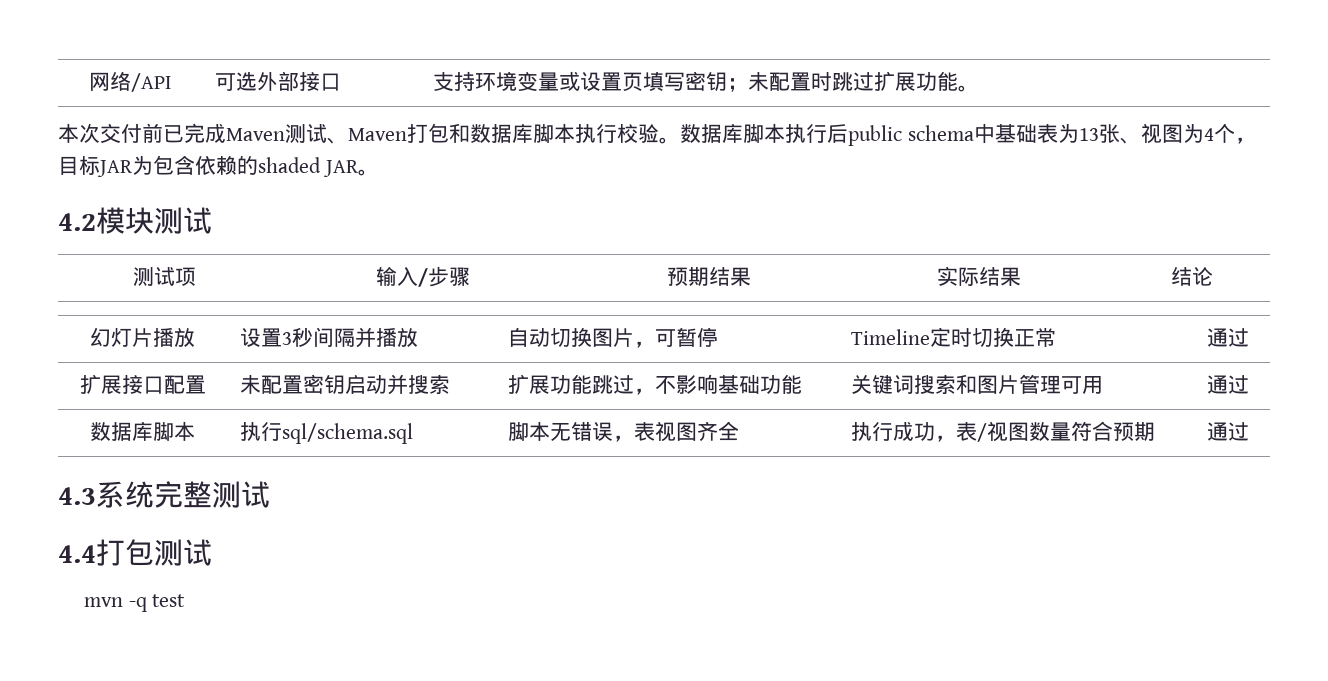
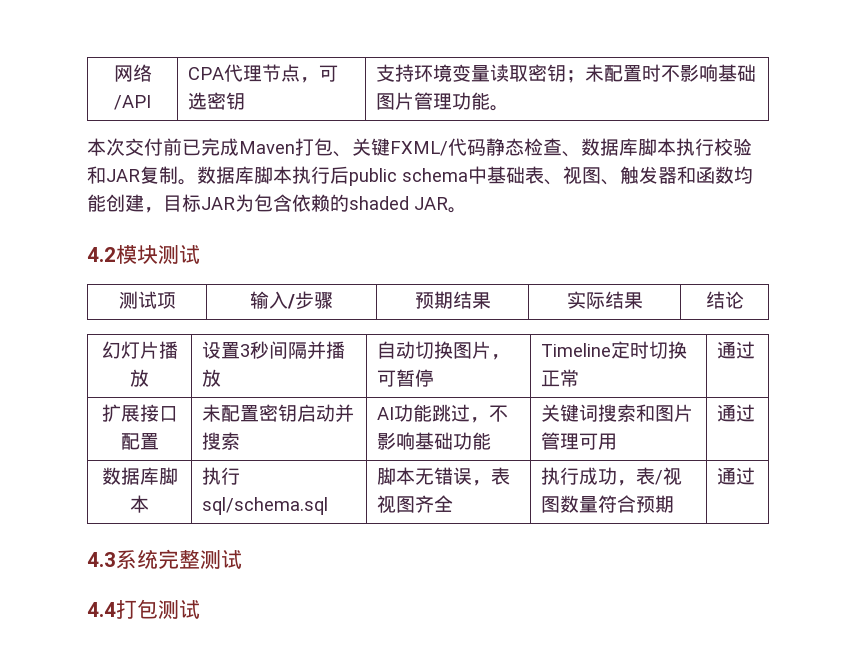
- 网络/API | 可选外部接口 | 支持环境变量或设置页填写密钥；未配置时跳过扩展功能。
+ 网络/API | CPA代理节点，可选密钥 | 支持环境变量读取密钥；未配置时不影响基础图片管理功能。
- 本次交付前已完成Maven测试、Maven打包和数据库脚本执行校验。
+ 本次交付前已完成Maven打包、关键FXML/代码静态检查、数据库脚本执行校验和JAR复制。
- 数据库脚本执行后public schema中基础表为13张、视图为4个，目标JAR为包含依赖的shaded JAR。
+ 数据库脚本执行后public schema中基础表、视图、触发器和函数均能创建，目标JAR为包含依赖的shaded JAR。
- 扩展接口配置 | 未配置密钥启动并搜索 | 扩展功能跳过，不影响基础功能 | 关键词搜索和图片管理可用 | 通过
+ 扩展接口配置 | 未配置密钥启动并搜索 | AI功能跳过，不影响基础功能 | 关键词搜索和图片管理可用 | 通过
- mvn -q test

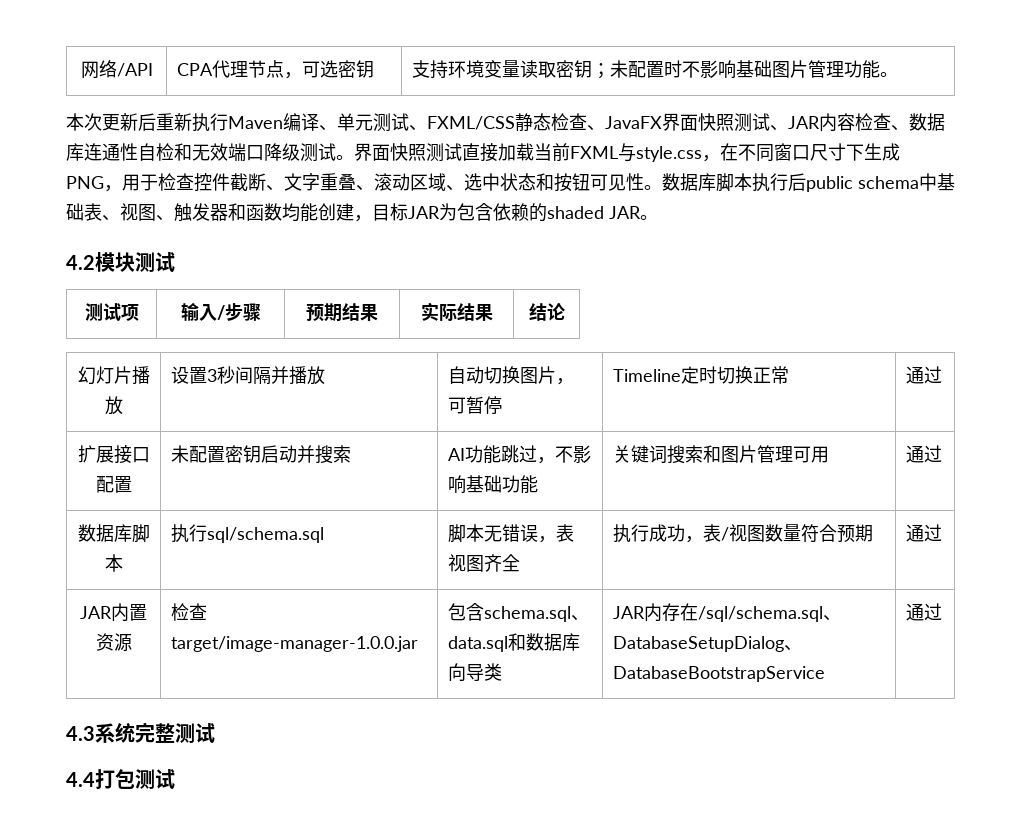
- 本次交付前已完成Maven打包、关键FXML/代码静态检查、数据库脚本执行校验和JAR复制。
+ 本次更新后重新执行Maven编译、单元测试、FXML/CSS静态检查、JavaFX界面快照测试、JAR内容检查、数据库连通性自检和无效端口降级测试。界面快照测试直接加载当前FXML与style.css，在不同窗口尺寸下生成PNG，用于检查控件截断、文字重叠、滚动区域、选中状态和按钮可见性。
+ JAR内置资源 | 检查target/image-manager-1.0.0.jar | 包含schema.sql、data.sql和数据库向导类 | JAR内存在/sql/schema.sql、DatabaseSetupDialog、DatabaseBootstrapService | 通过

